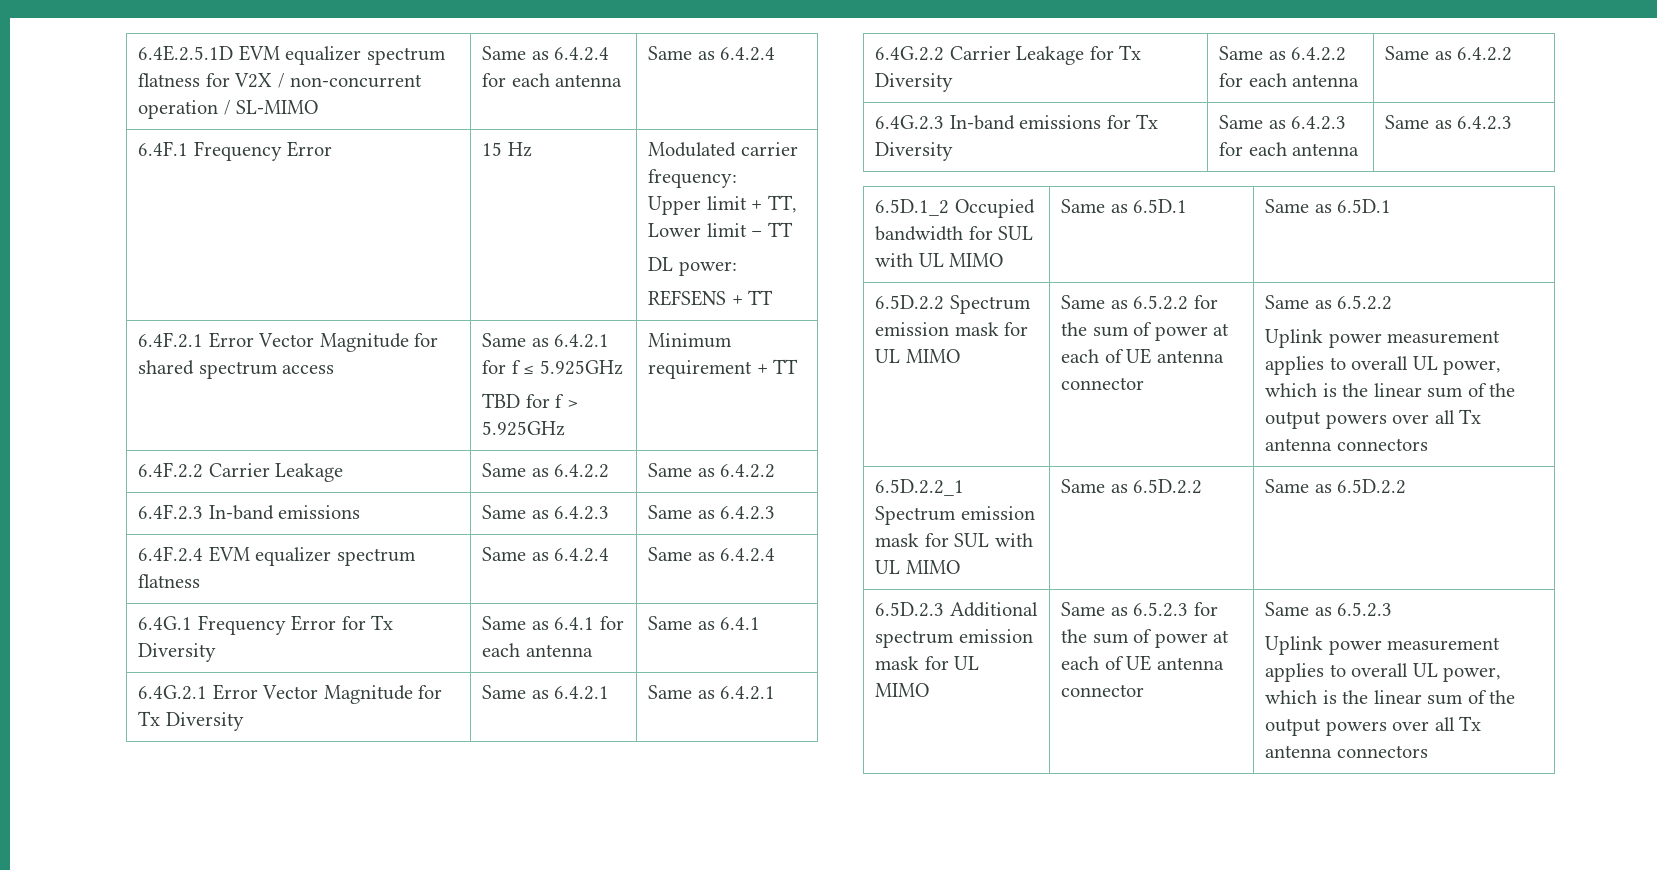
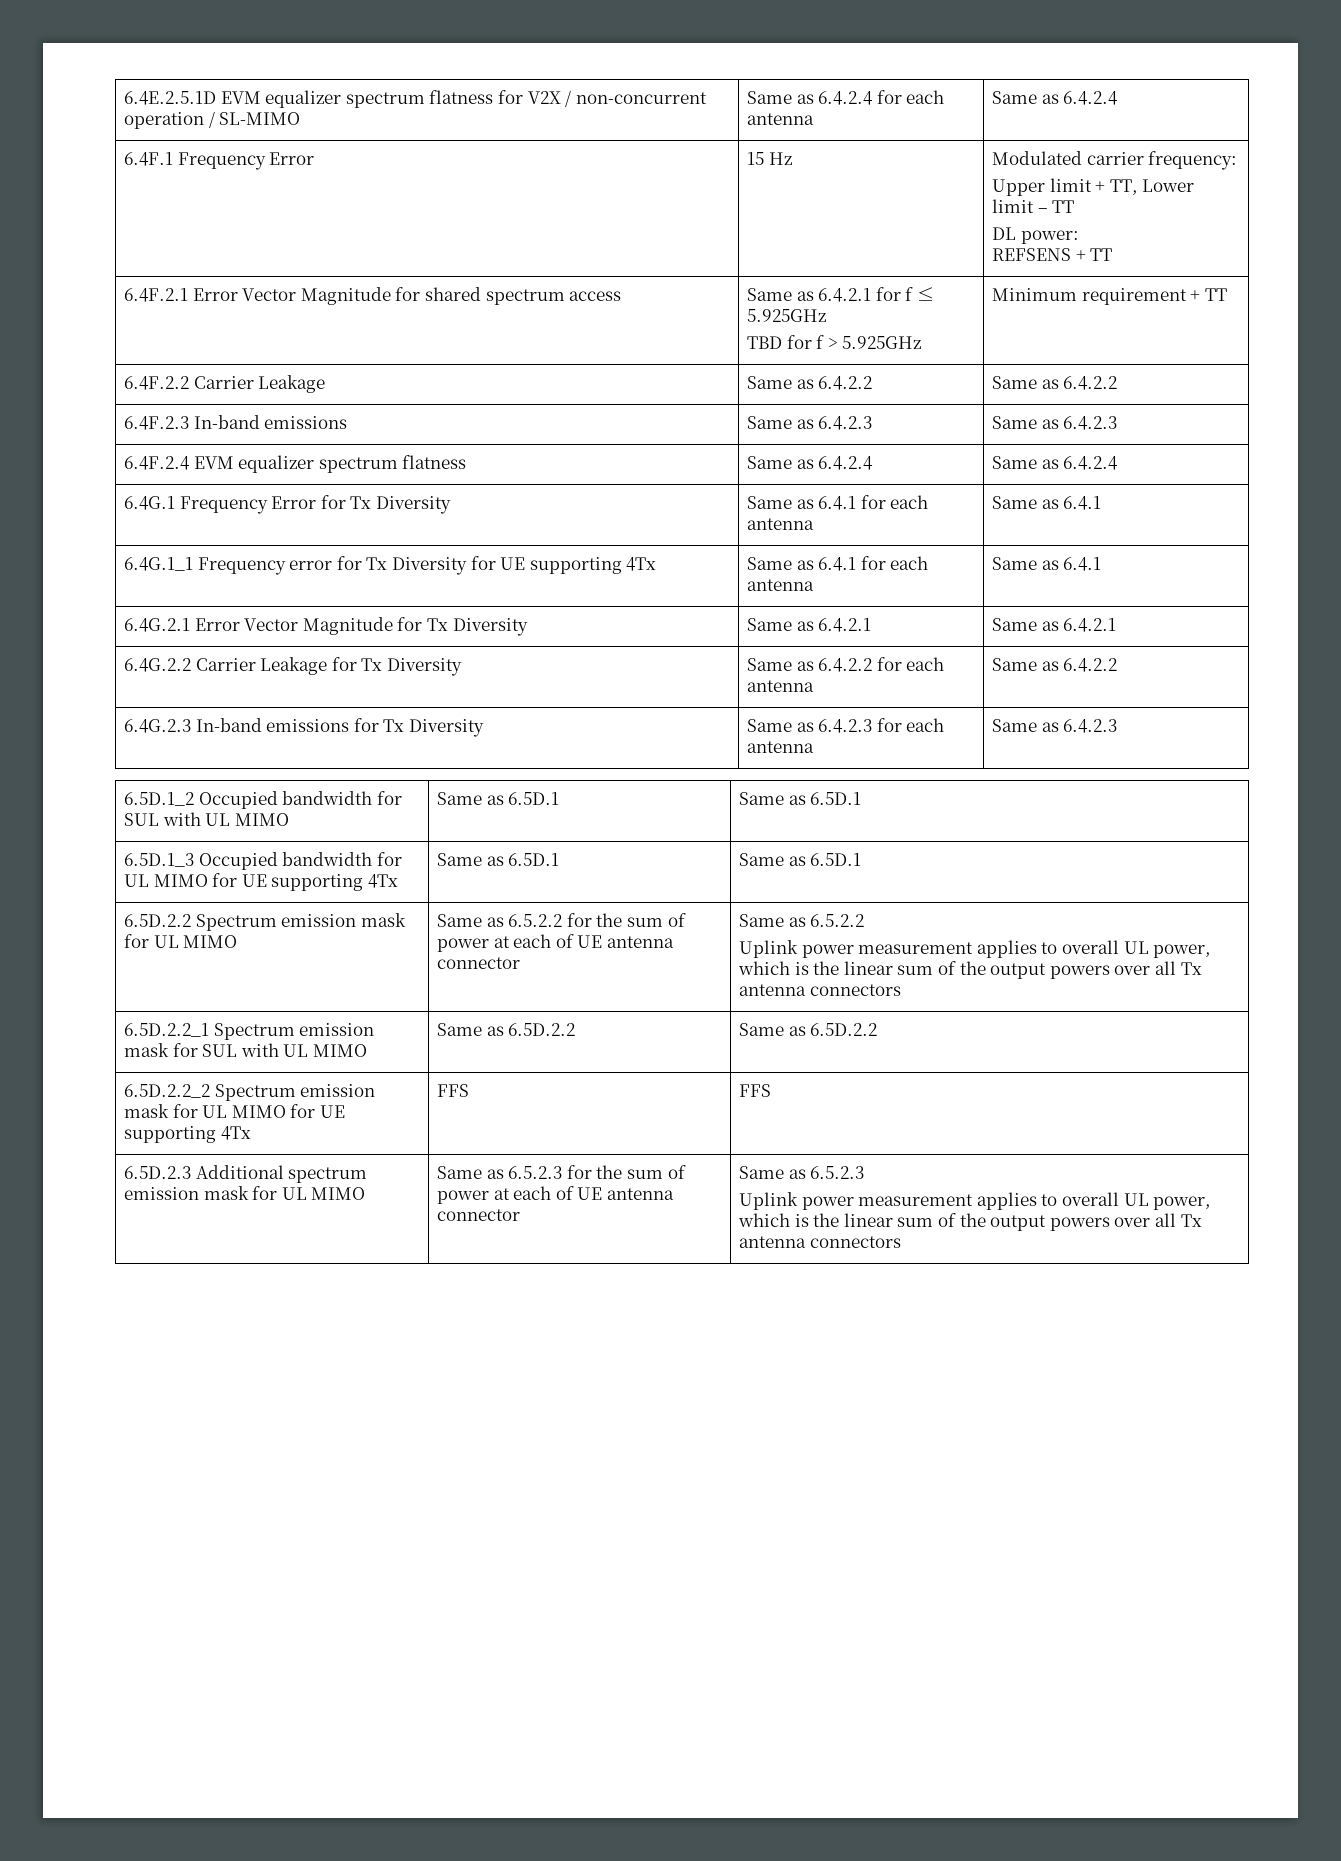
+ 6.4G.1_1 Frequency error for Tx Diversity for UE supporting 4Tx | Same as 6.4.1 for each antenna | Same as 6.4.1
+ 6.5D.1_3 Occupied bandwidth for UL MIMO for UE supporting 4Tx | Same as 6.5D.1 | Same as 6.5D.1
+ 6.5D.2.2_2 Spectrum emission mask for UL MIMO for UE supporting 4Tx | FFS | FFS

